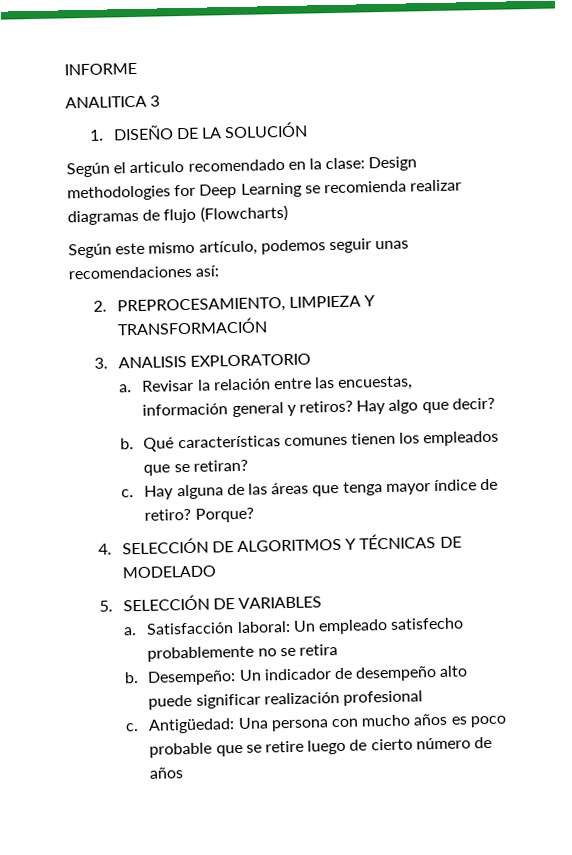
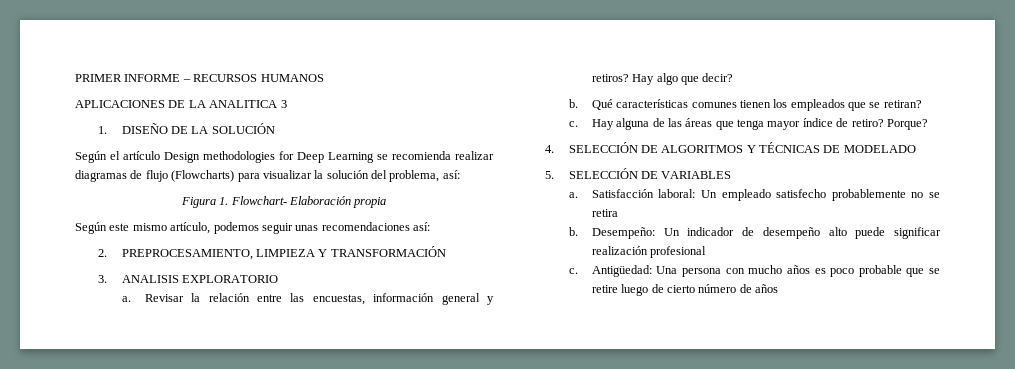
- INFORME
- ANALITICA 3
+ PRIMER INFORME – RECURSOS HUMANOS
+ APLICACIONES DE LA ANALITICA 3
- Según el articulo recomendado en la clase: Design methodologies for Deep Learning se recomienda realizar diagramas de flujo (Flowcharts)
+ Según el artículo Design methodologies for Deep Learning se recomienda realizar diagramas de flujo (Flowcharts) para visualizar la solución del problema, así:
+ Figura 1. Flowchart- Elaboración propia

